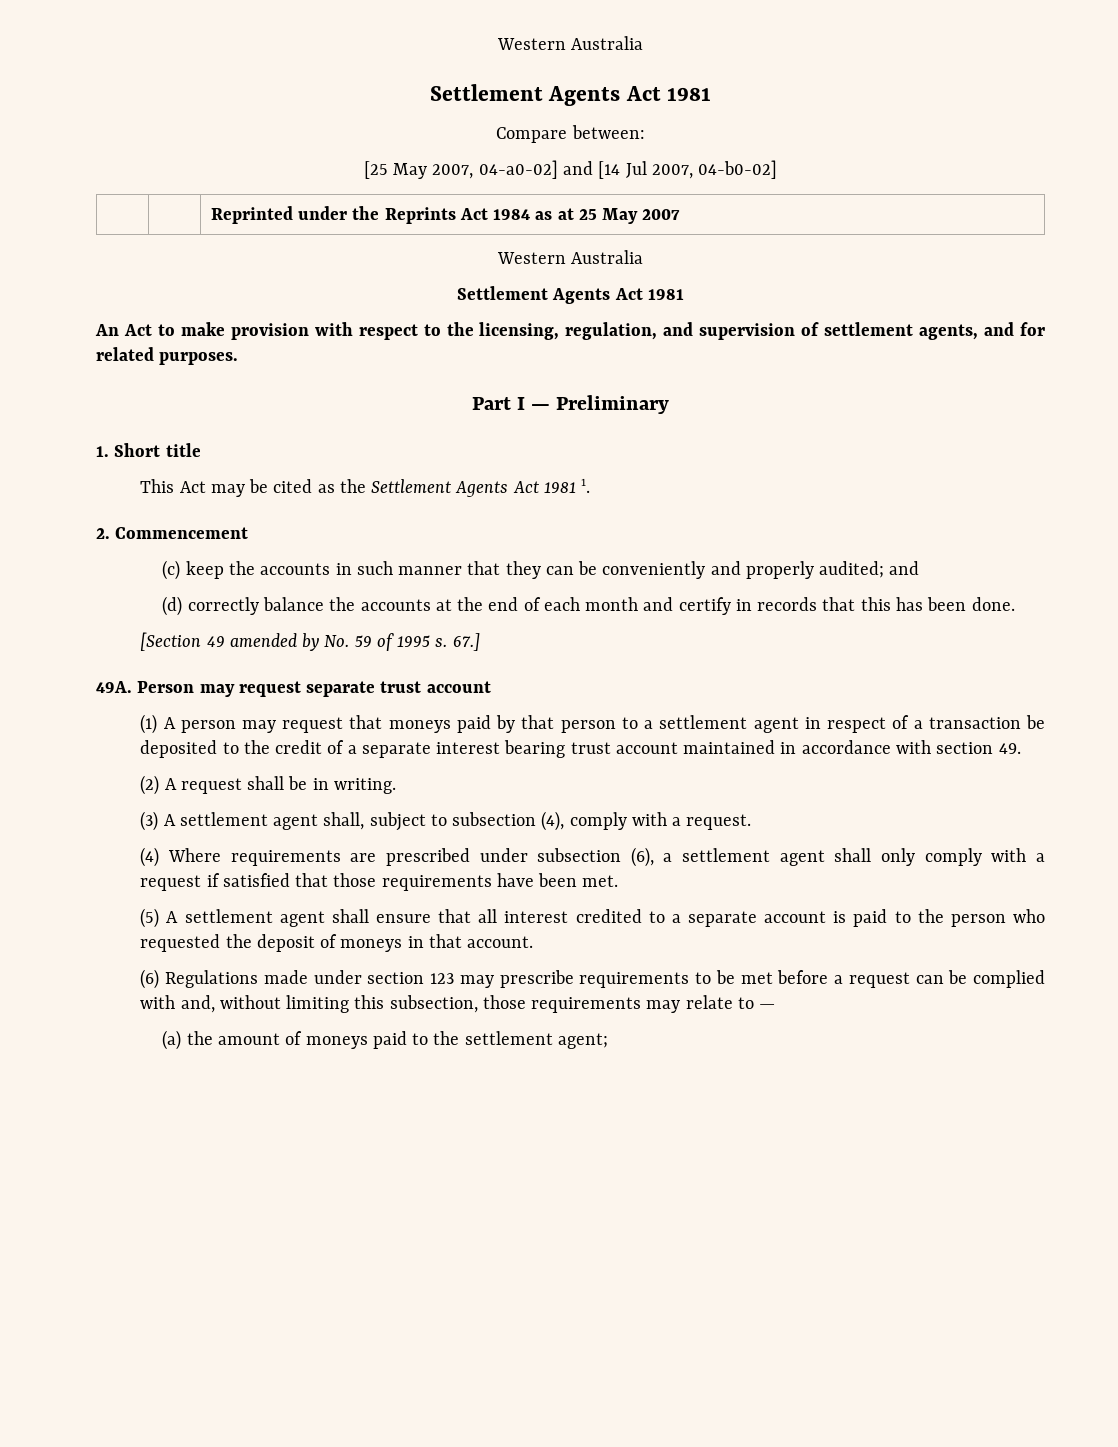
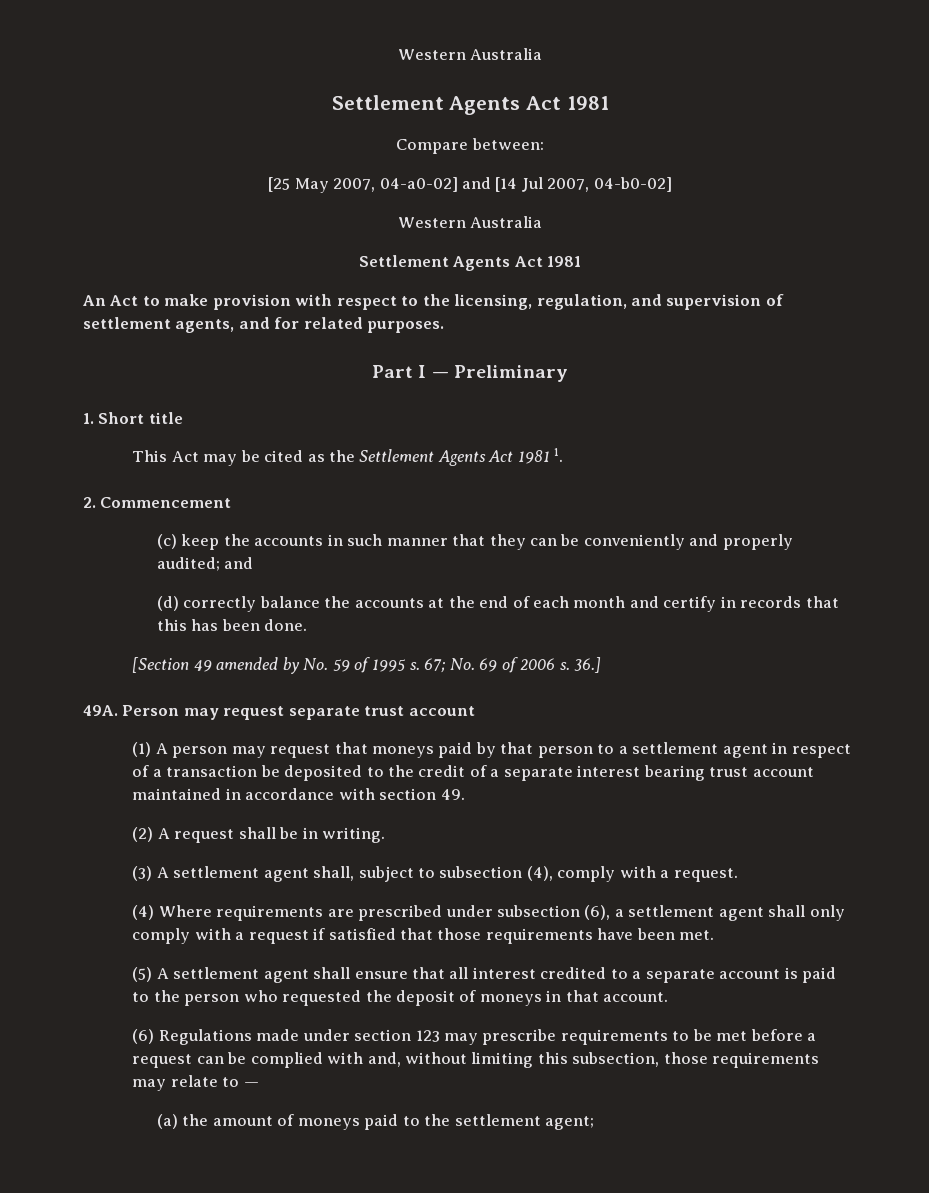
- | | Reprinted under the Reprints Act 1984 as at 25 May 2007
- 67.]
+ 67; No. 69 of 2006 s. 36.]

